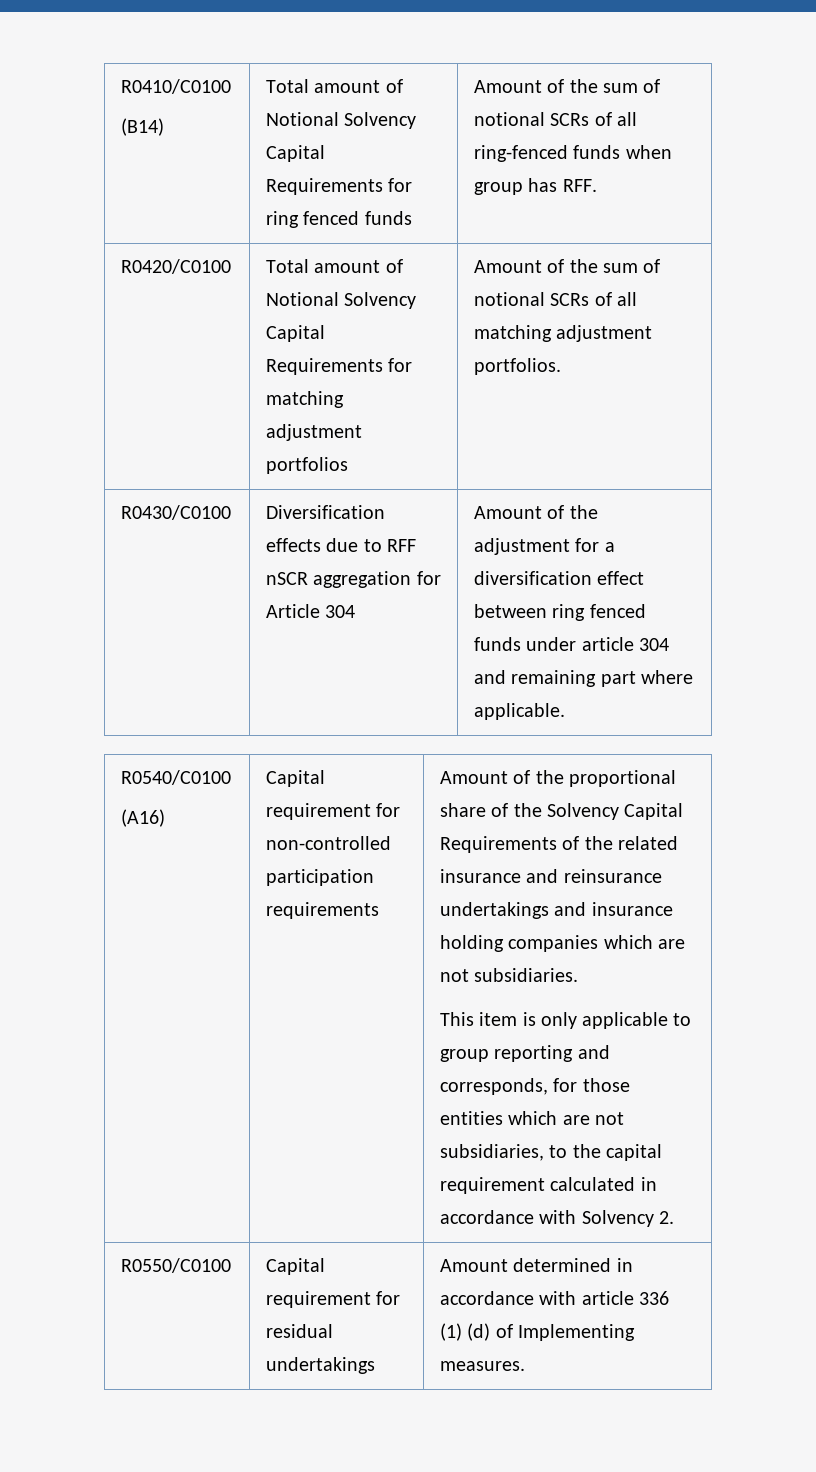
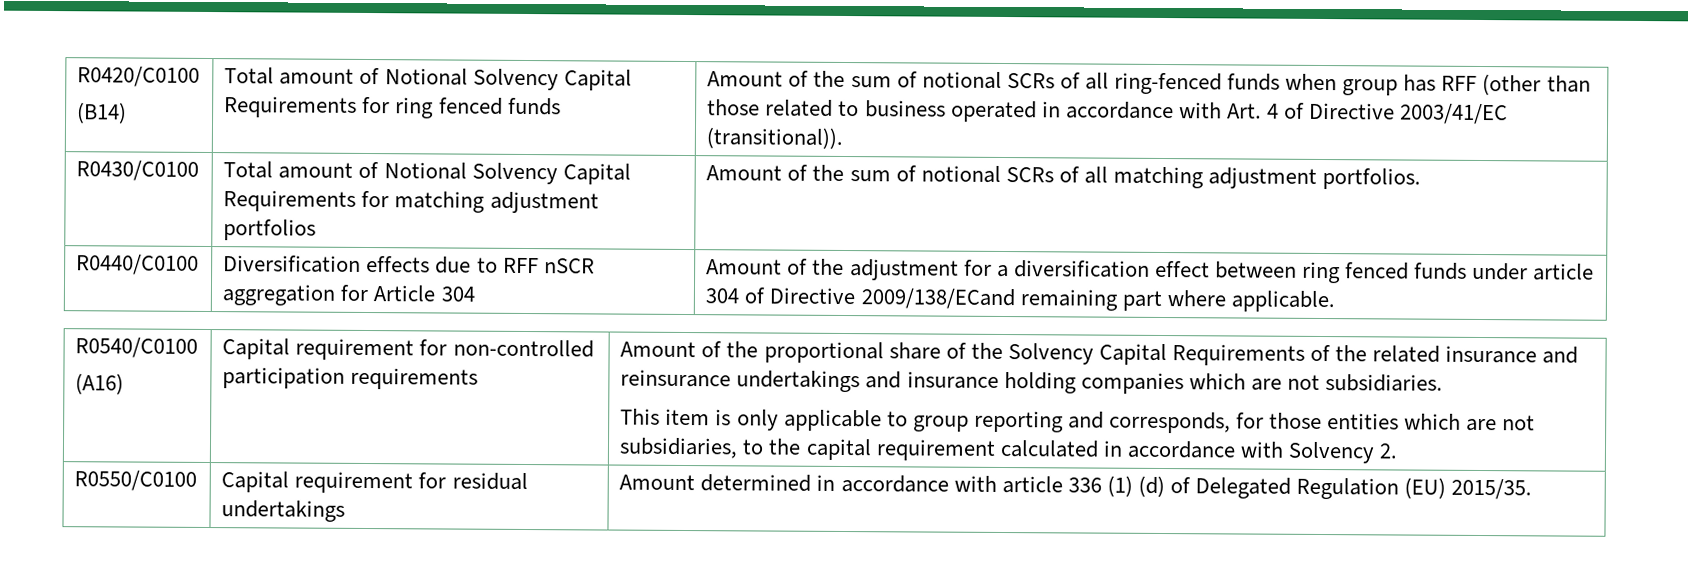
- R0410/C0100
+ R0420/C0100
- Amount of the sum of notional SCRs of all ring-fenced funds when group has RFF.
- R0420/C0100 | Total amount of Notional Solvency Capital Requirements for matching adjustment portfolios | Amount of the sum of notional SCRs of all matching adjustment portfolios.
+ Amount of the sum of notional SCRs of all ring-fenced funds when group has RFF (other than those related to business operated in accordance with Art. 4 of Directive 2003/41/EC (transitional)).
+ R0430/C0100 | Total amount of Notional Solvency Capital Requirements for matching adjustment portfolios | Amount of the sum of notional SCRs of all matching adjustment portfolios.
- R0430/C0100 | Diversification effects due to RFF nSCR aggregation for Article 304 | Amount of the adjustment for a diversification effect between ring fenced funds under article 304 and remaining part where applicable.
+ R0440/C0100 | Diversification effects due to RFF nSCR aggregation for Article 304 | Amount of the adjustment for a diversification effect between ring fenced funds under article 304 of Directive 2009/138/ECand remaining part where applicable.
- R0550/C0100 | Capital requirement for residual undertakings | Amount determined in accordance with article 336 (1) (d) of Implementing measures.
+ R0550/C0100 | Capital requirement for residual undertakings | Amount determined in accordance with article 336 (1) (d) of Delegated Regulation (EU) 2015/35.

